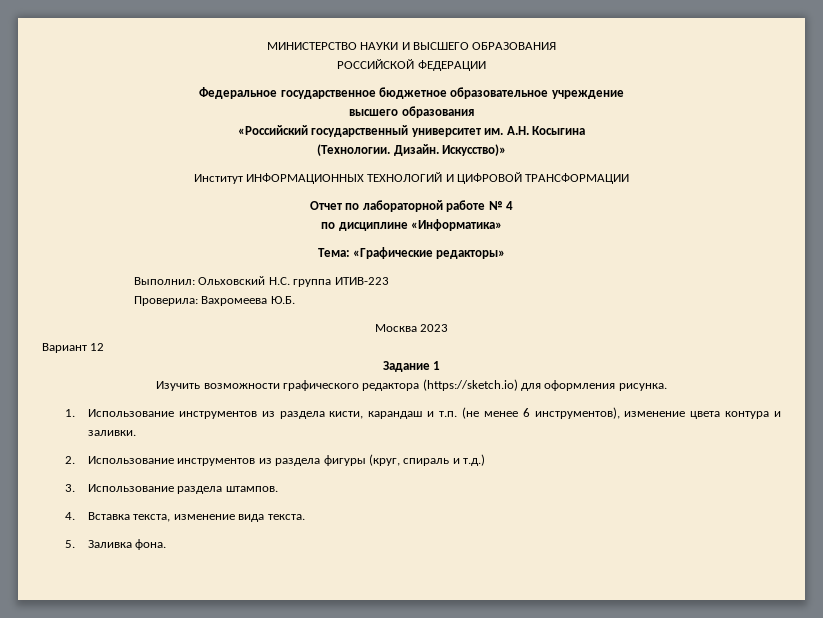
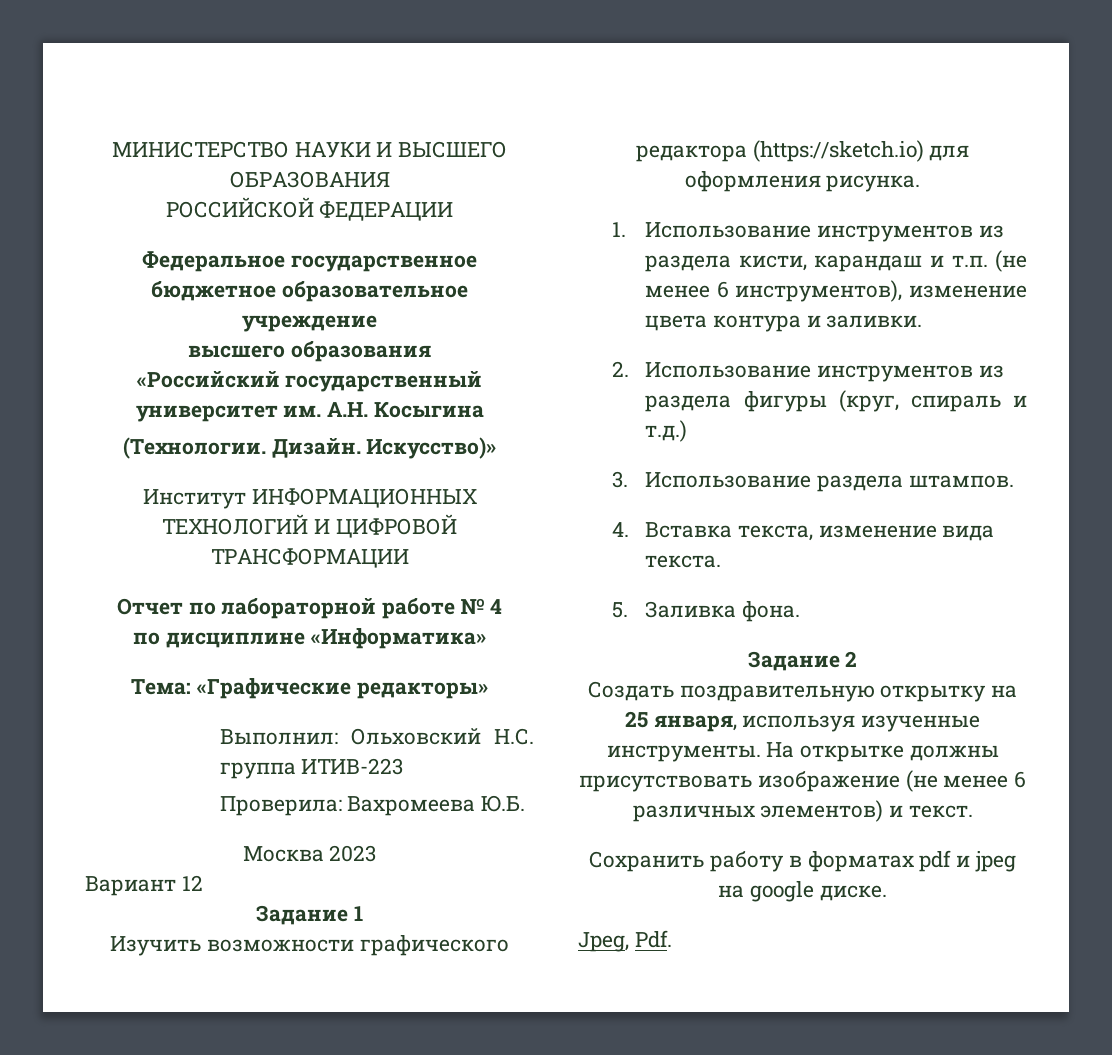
+ Задание 2
+ Создать поздравительную открытку на 25 января, используя изученные инструменты. На открытке должны присутствовать изображение (не менее 6 различных элементов) и текст.
+ Сохранить работу в форматах pdf и jpeg на google диске.
+ Jpeg, Pdf.

